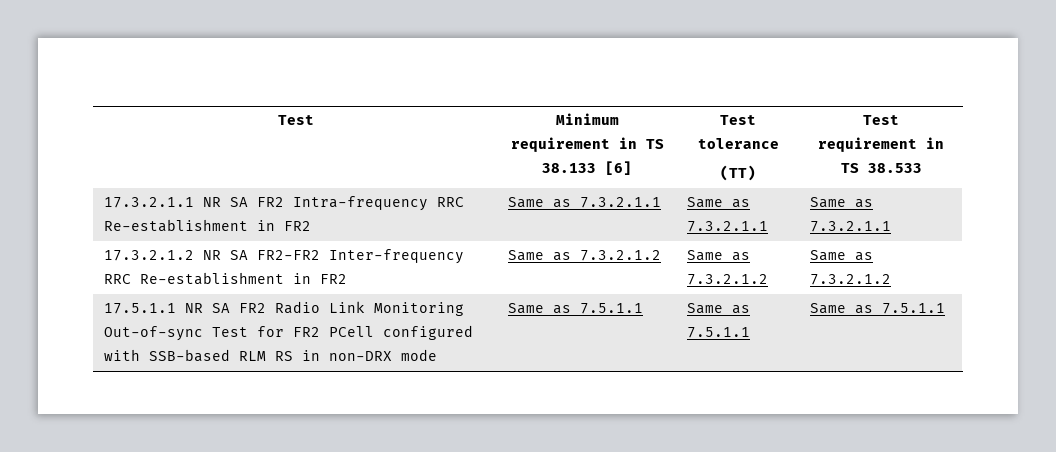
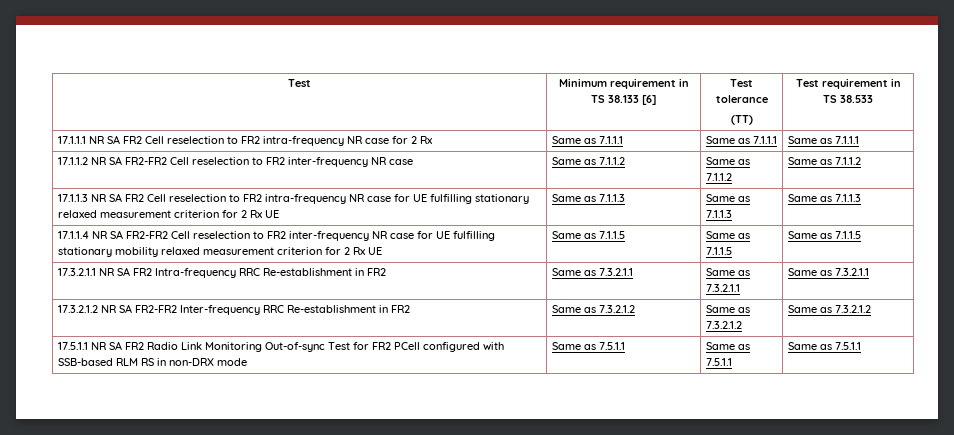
+ 17.1.1.1 NR SA FR2 Cell reselection to FR2 intra-frequency NR case for 2 Rx | Same as 7.1.1.1 | Same as 7.1.1.1 | Same as 7.1.1.1
+ 17.1.1.2 NR SA FR2-FR2 Cell reselection to FR2 inter-frequency NR case | Same as 7.1.1.2 | Same as 7.1.1.2 | Same as 7.1.1.2
+ 17.1.1.3 NR SA FR2 Cell reselection to FR2 intra-frequency NR case for UE fulfilling stationary relaxed measurement criterion for 2 Rx UE | Same as 7.1.1.3 | Same as 7.1.1.3 | Same as 7.1.1.3
+ 17.1.1.4 NR SA FR2-FR2 Cell reselection to FR2 inter-frequency NR case for UE fulfilling stationary mobility relaxed measurement criterion for 2 Rx UE | Same as 7.1.1.5 | Same as 7.1.1.5 | Same as 7.1.1.5

